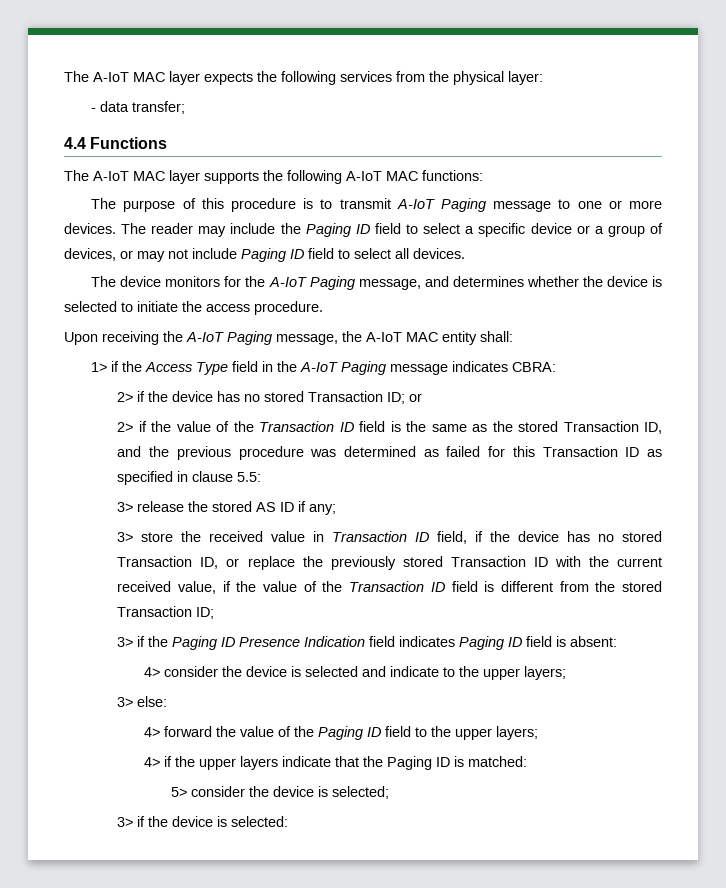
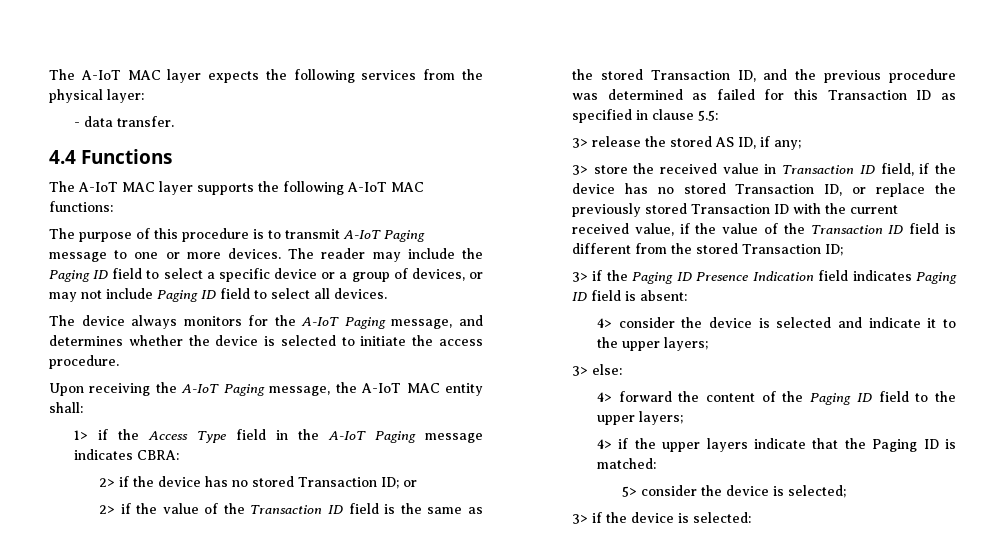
- - data transfer;
+ - data transfer.
- The device monitors for the A-IoT Paging message, and determines whether the device is selected to initiate the access procedure.
+ The device always monitors for the A-IoT Paging message, and determines whether the device is selected to initiate the access procedure.
- 3> release the stored AS ID if any;
+ 3> release the stored AS ID, if any;
- 4> consider the device is selected and indicate to the upper layers;
+ 4> consider the device is selected and indicate it to the upper layers;
- 4> forward the value of the Paging ID field to the upper layers;
+ 4> forward the content of the Paging ID field to the upper layers;

